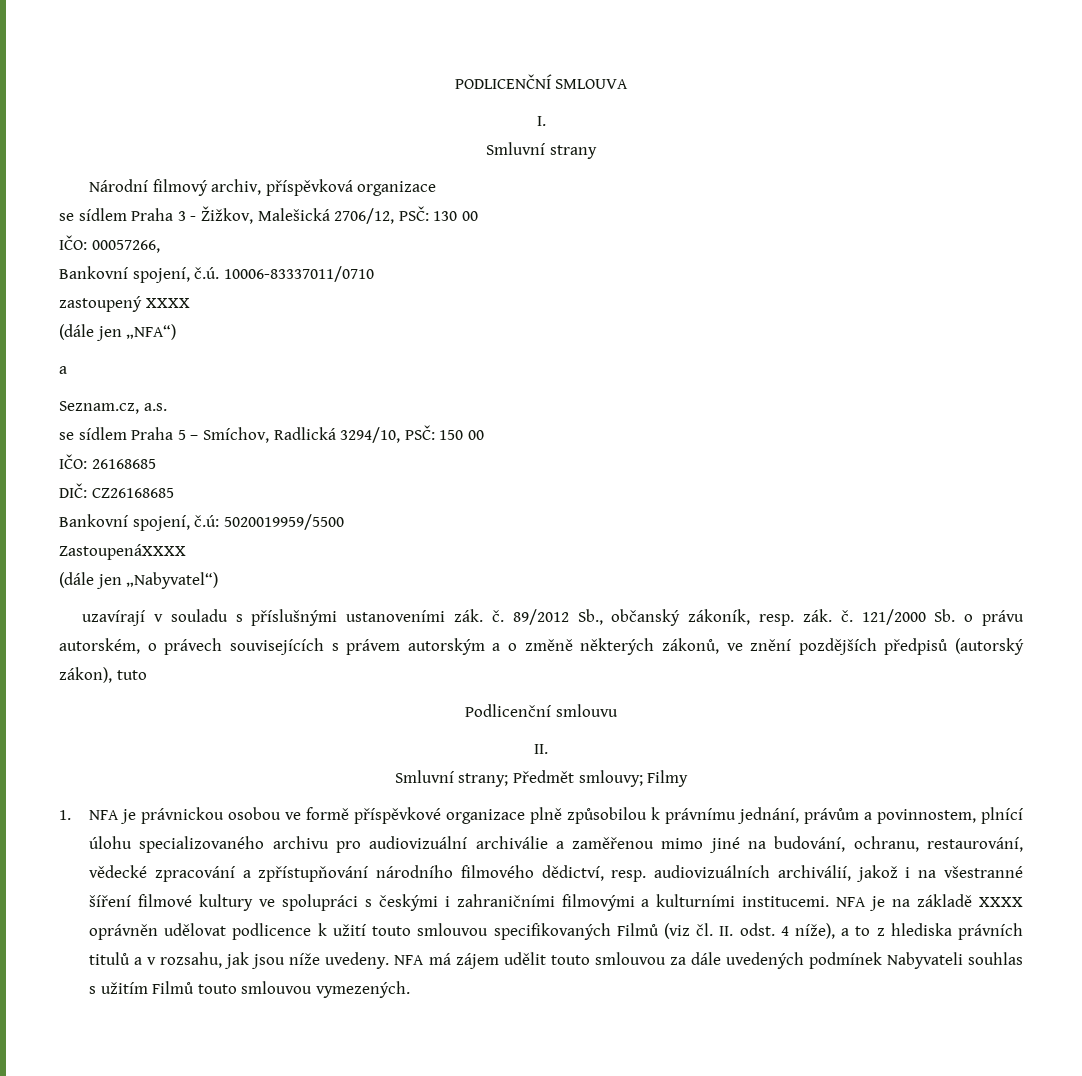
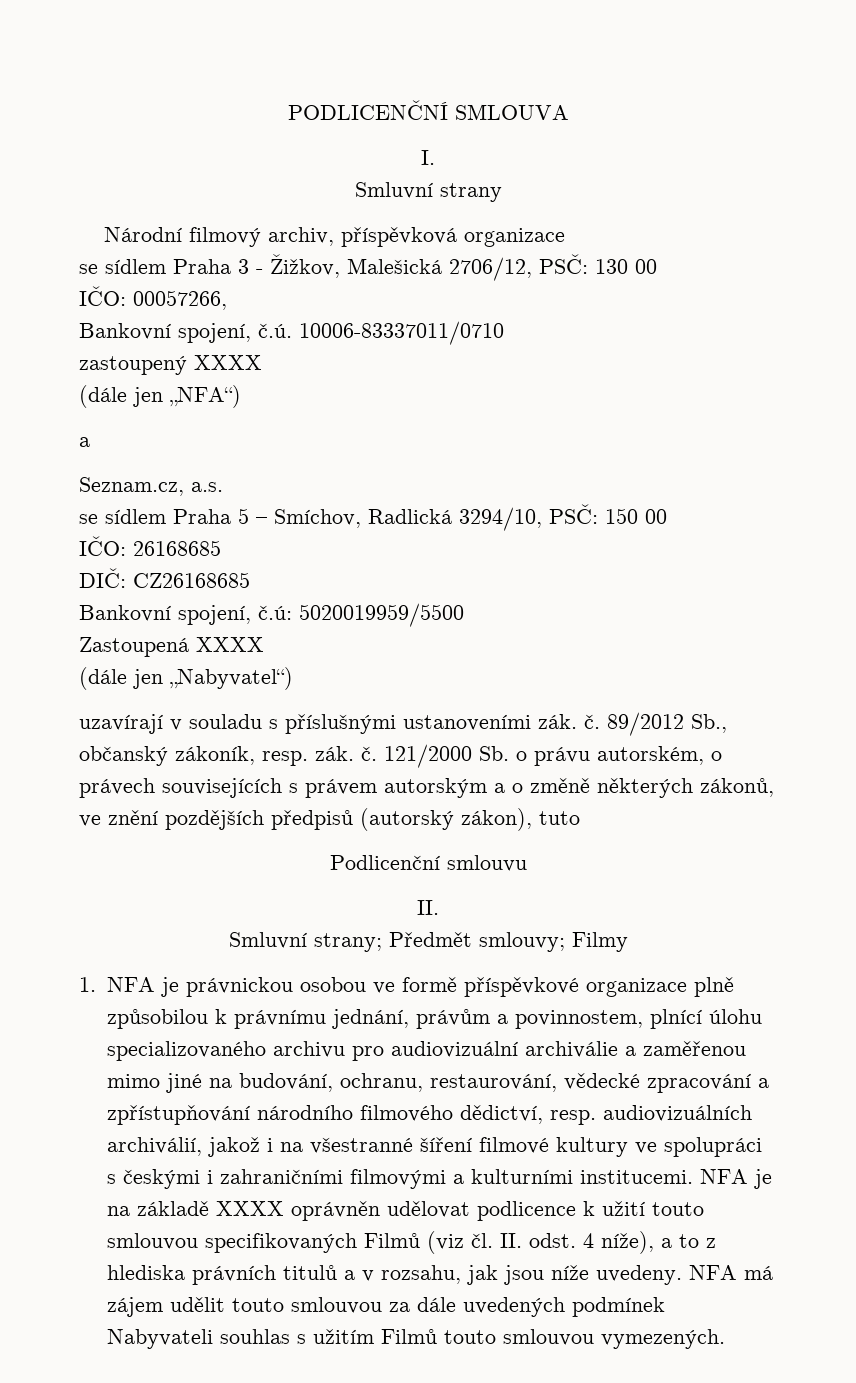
- ZastoupenáXXXX
+ Zastoupená XXXX

